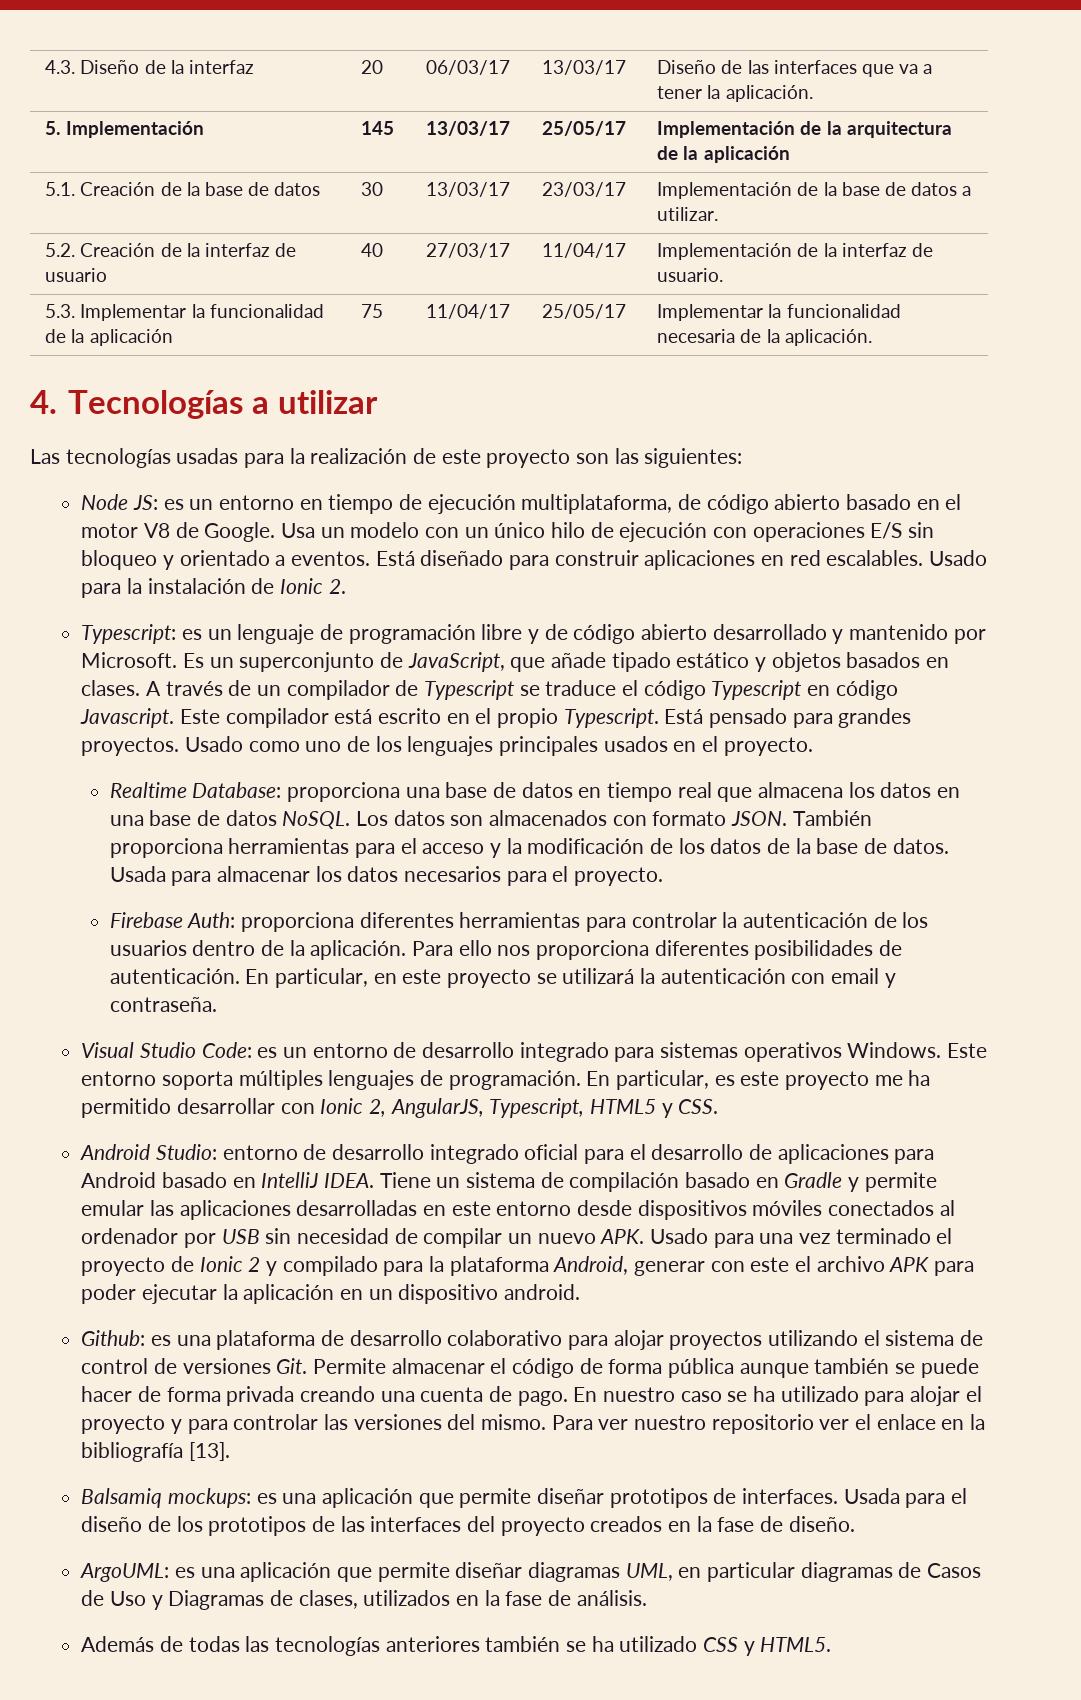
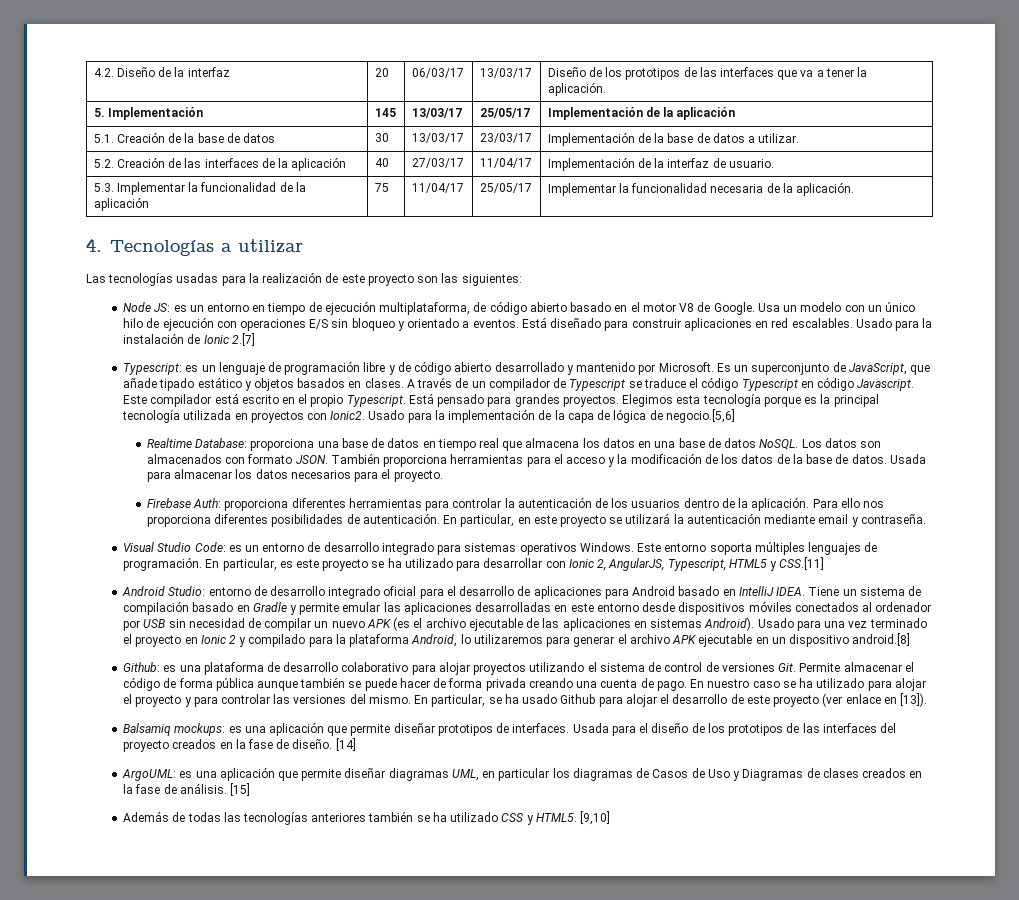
- 4.3. Diseño de la interfaz | 20 | 06/03/17 | 13/03/17 | Diseño de las interfaces que va a tener la aplicación.
+ 4.2. Diseño de la interfaz | 20 | 06/03/17 | 13/03/17 | Diseño de los prototipos de las interfaces que va a tener la aplicación.
- 5. Implementación | 145 | 13/03/17 | 25/05/17 | Implementación de la arquitectura de la aplicación
+ 5. Implementación | 145 | 13/03/17 | 25/05/17 | Implementación de la aplicación
- 5.2. Creación de la interfaz de usuario | 40 | 27/03/17 | 11/04/17 | Implementación de la interfaz de usuario.
+ 5.2. Creación de las interfaces de la aplicación | 40 | 27/03/17 | 11/04/17 | Implementación de la interfaz de usuario.
- Usado para la instalación de Ionic 2.
+ Usado para la instalación de Ionic 2.[7]
- Usado como uno de los lenguajes principales usados en el proyecto.
+ Elegimos esta tecnología porque es la principal tecnología utilizada en proyectos con Ionic2. Usado para la implementación de la capa de lógica de negocio.[5,6]
- En particular, en este proyecto se utilizará la autenticación con email y contraseña.
+ En particular, en este proyecto se utilizará la autenticación mediante email y contraseña.
- En particular, es este proyecto me ha permitido desarrollar con Ionic 2, AngularJS, Typescript, HTML5 y CSS.
+ En particular, es este proyecto se ha utilizado para desarrollar con Ionic 2, AngularJS, Typescript, HTML5 y CSS.[11]
- Tiene un sistema de compilación basado en Gradle y permite emular las aplicaciones desarrolladas en este entorno desde dispositivos móviles conectados al ordenador por USB sin necesidad de compilar un nuevo APK. Usado para una vez terminado el proyecto de Ionic 2 y compilado para la plataforma Android, generar con este el archivo APK para poder ejecutar la aplicación en un dispositivo android.
+ Tiene un sistema de compilación basado en Gradle y permite emular las aplicaciones desarrolladas en este entorno desde dispositivos móviles conectados al ordenador por USB sin necesidad de compilar un nuevo APK (es el archivo ejecutable de las aplicaciones en sistemas Android). Usado para una vez terminado el proyecto en Ionic 2 y compilado para la plataforma Android, lo utilizaremos para generar el archivo APK ejecutable en un dispositivo android.[8]
- Para ver nuestro repositorio ver el enlace en la bibliografía [13].
+ En particular, se ha usado Github para alojar el desarrollo de este proyecto (ver enlace en [13]).
+ [14]
- ArgoUML: es una aplicación que permite diseñar diagramas UML, en particular diagramas de Casos de Uso y Diagramas de clases, utilizados en la fase de análisis.
+ ArgoUML: es una aplicación que permite diseñar diagramas UML, en particular los diagramas de Casos de Uso y Diagramas de clases creados en la fase de análisis. [15]
+ [9,10]

